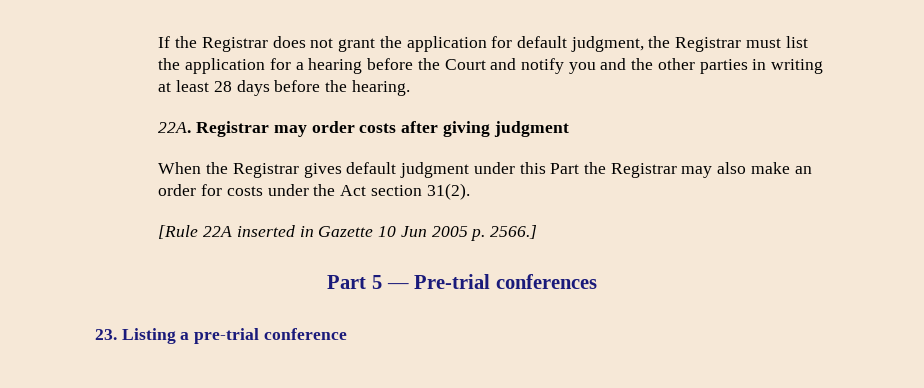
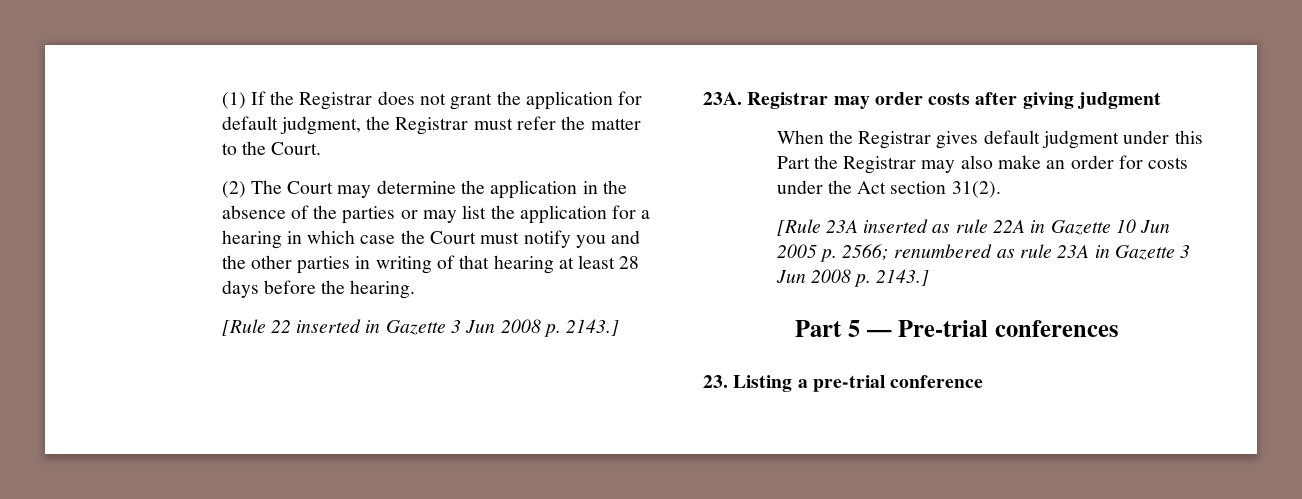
- If the Registrar does not grant the application for default judgment, the Registrar must list the application for a hearing before the Court and notify you and the other parties in writing at least 28 days before the hearing.
+ (1) If the Registrar does not grant the application for default judgment, the Registrar must refer the matter to the Court.
+ (2) The Court may determine the application in the absence of the parties or may list the application for a hearing in which case the Court must notify you and the other parties in writing of that hearing at least 28 days before the hearing.
- 22A.
+ [Rule 22 inserted in Gazette 3 Jun 2008 p. 2143.]
+ 23A.
- [Rule 22A inserted in Gazette 10 Jun 2005 p. 2566.]
+ [Rule 23A inserted as rule 22A in Gazette 10 Jun 2005 p. 2566; renumbered as rule 23A in Gazette 3 Jun 2008 p. 2143.]

